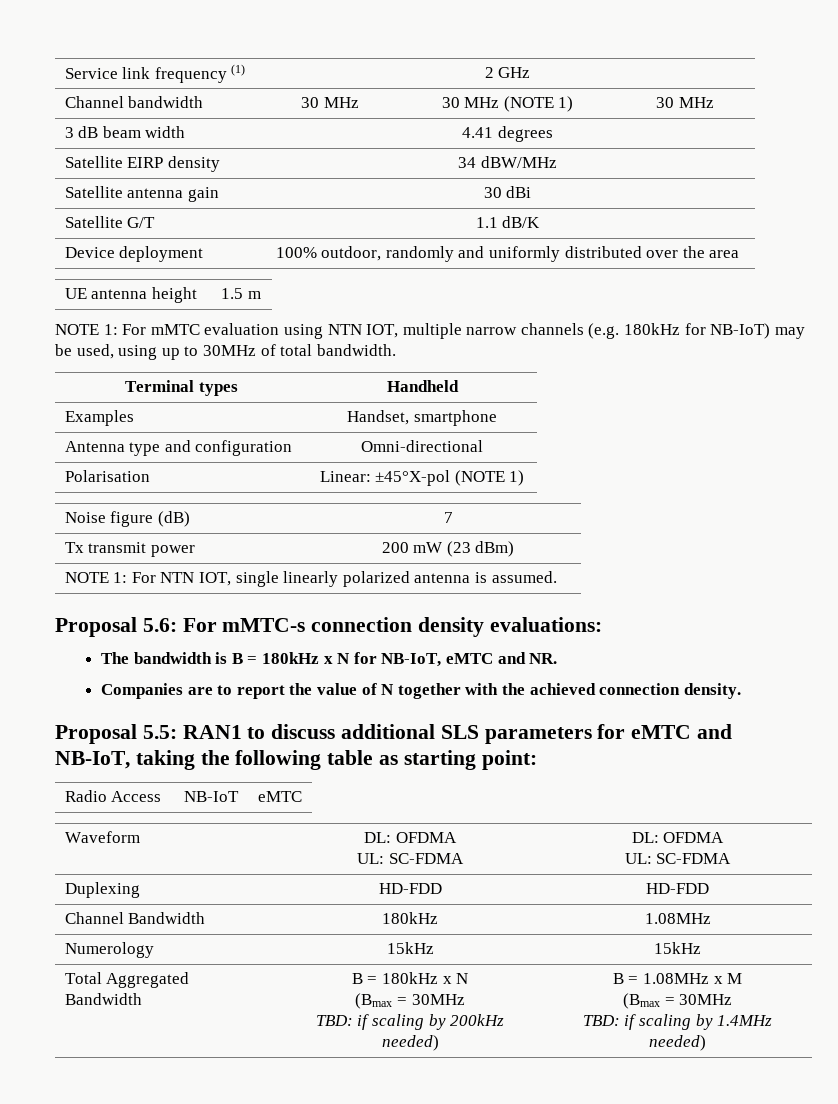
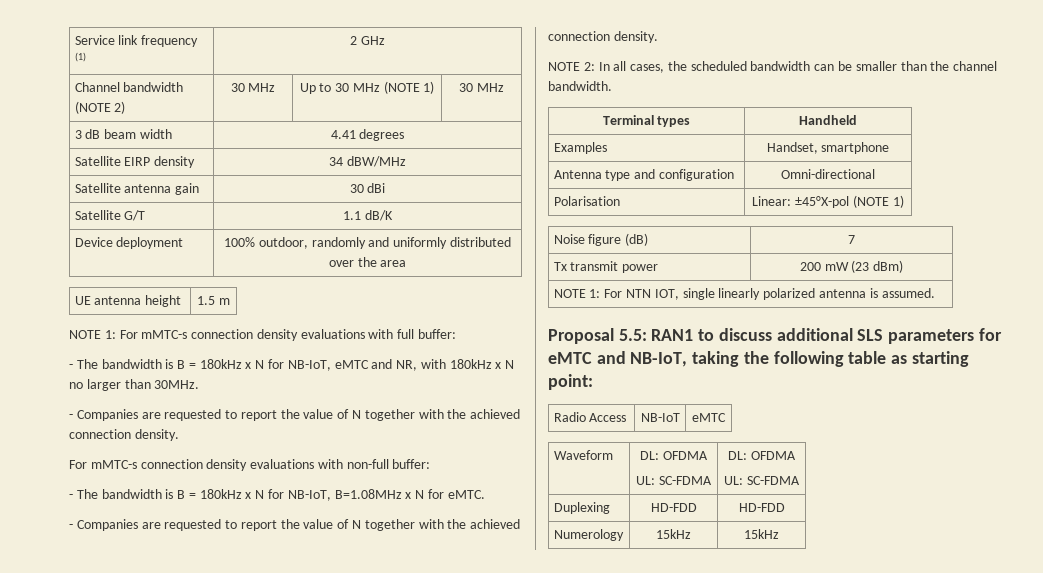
- Channel bandwidth | 30 MHz | 30 MHz (NOTE 1) | 30 MHz
+ Channel bandwidth (NOTE 2) | 30 MHz | Up to 30 MHz (NOTE 1) | 30 MHz
- NOTE 1: For mMTC evaluation using NTN IOT, multiple narrow channels (e.g. 180kHz for NB-IoT) may be used, using up to 30MHz of total bandwidth.
+ NOTE 1: For mMTC-s connection density evaluations with full buffer:
+ - The bandwidth is B = 180kHz x N for NB-IoT, eMTC and NR, with 180kHz x N no larger than 30MHz.
+ - Companies are requested to report the value of N together with the achieved connection density.
+ For mMTC-s connection density evaluations with non-full buffer:
+ - The bandwidth is B = 180kHz x N for NB-IoT, B=1.08MHz x N for eMTC.
+ - Companies are requested to report the value of N together with the achieved connection density.
+ NOTE 2: In all cases, the scheduled bandwidth can be smaller than the channel bandwidth.
- Proposal 5.6: For mMTC-s connection density evaluations:
- The bandwidth is B = 180kHz x N for NB-IoT, eMTC and NR.
- Companies are to report the value of N together with the achieved connection density.
- Channel Bandwidth | 180kHz | 1.08MHz
- Total Aggregated Bandwidth | B = 180kHz x N
- (Bmax = 30MHz
- TBD: if scaling by 200kHz needed) | B = 1.08MHz x M
- (Bmax = 30MHz
- TBD: if scaling by 1.4MHz needed)

